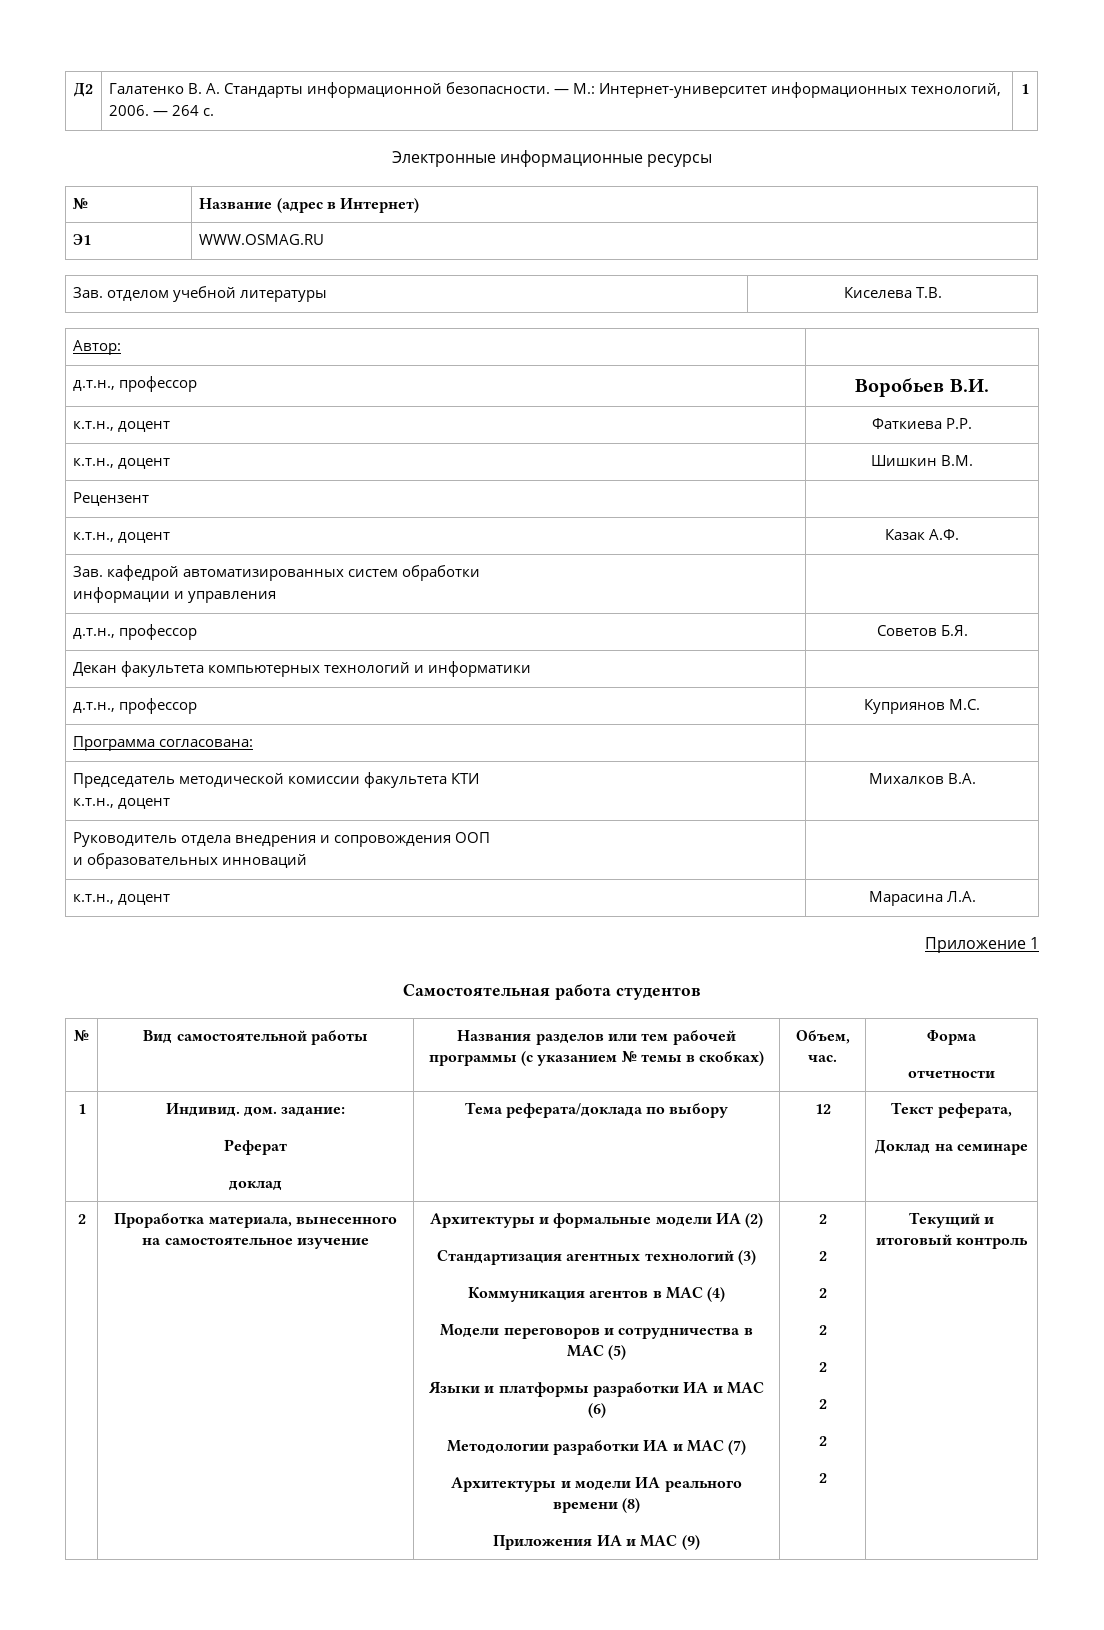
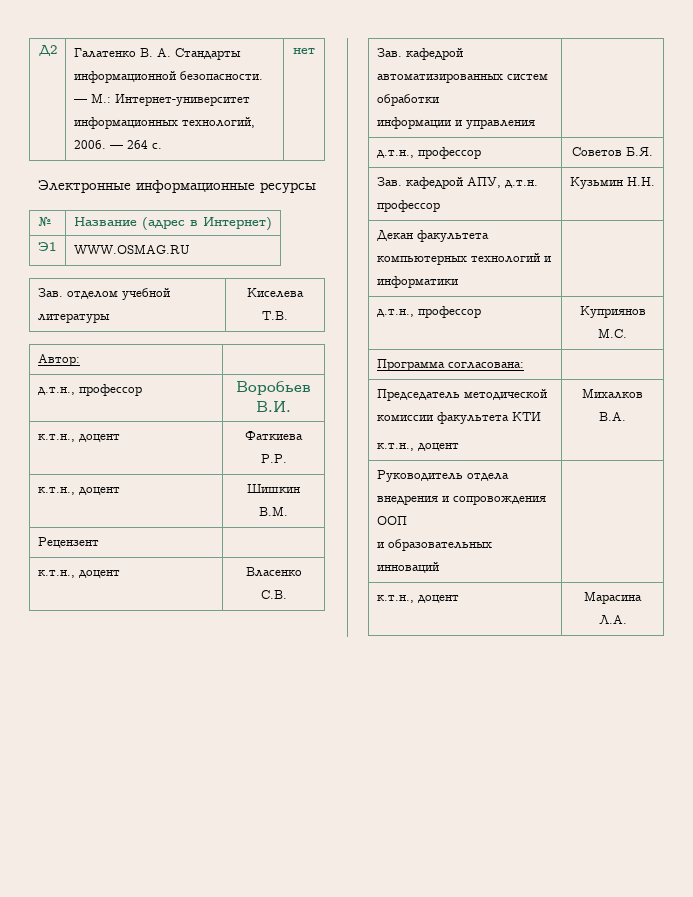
- Д2 | Галатенко В. А. Стандарты информационной безопасности. — М.: Интернет-университет информационных технологий, 2006. — 264 с. | 1
+ Д2 | Галатенко В. А. Стандарты информационной безопасности. — М.: Интернет-университет информационных технологий, 2006. — 264 с. | нет
- к.т.н., доцент | Казак А.Ф.
+ к.т.н., доцент | Власенко С.В.
+ Зав. кафедрой АПУ, д.т.н. профессор | Кузьмин Н.Н.
- Приложение 1
- Самостоятельная работа студентов
- № | Вид самостоятельной работы | Названия разделов или тем рабочей программы (с указанием № темы в скобках) | Объем, час. | Форма
- отчетности
- 1 | Индивид. дом. задание:
- Реферат
- доклад | Тема реферата/доклада по выбору | 12 | Текст реферата,
- Доклад на семинаре
- 2 | Проработка материала, вынесенного на самостоятельное изучение | Архитектуры и формальные модели ИА (2)
- Стандартизация агентных технологий (3)
- Коммуникация агентов в МАС (4)
- Модели переговоров и сотрудничества в МАС (5)
- Языки и платформы разработки ИА и МАС (6)
- Методологии разработки ИА и МАС (7)
- Архитектуры и модели ИА реального времени (8)
- Приложения ИА и МАС (9) | 2
- 2
- 2
- 2
- 2
- 2
- 2
- 2 | Текущий и итоговый контроль

